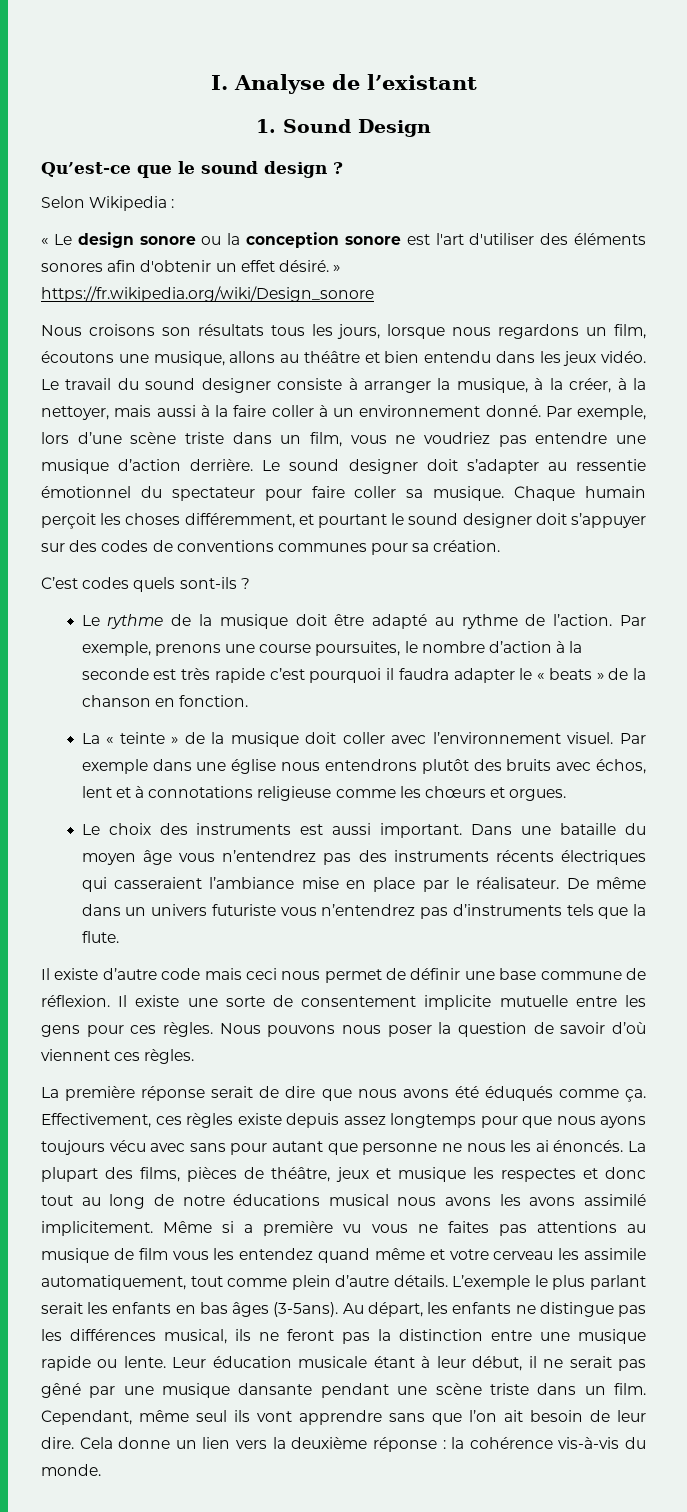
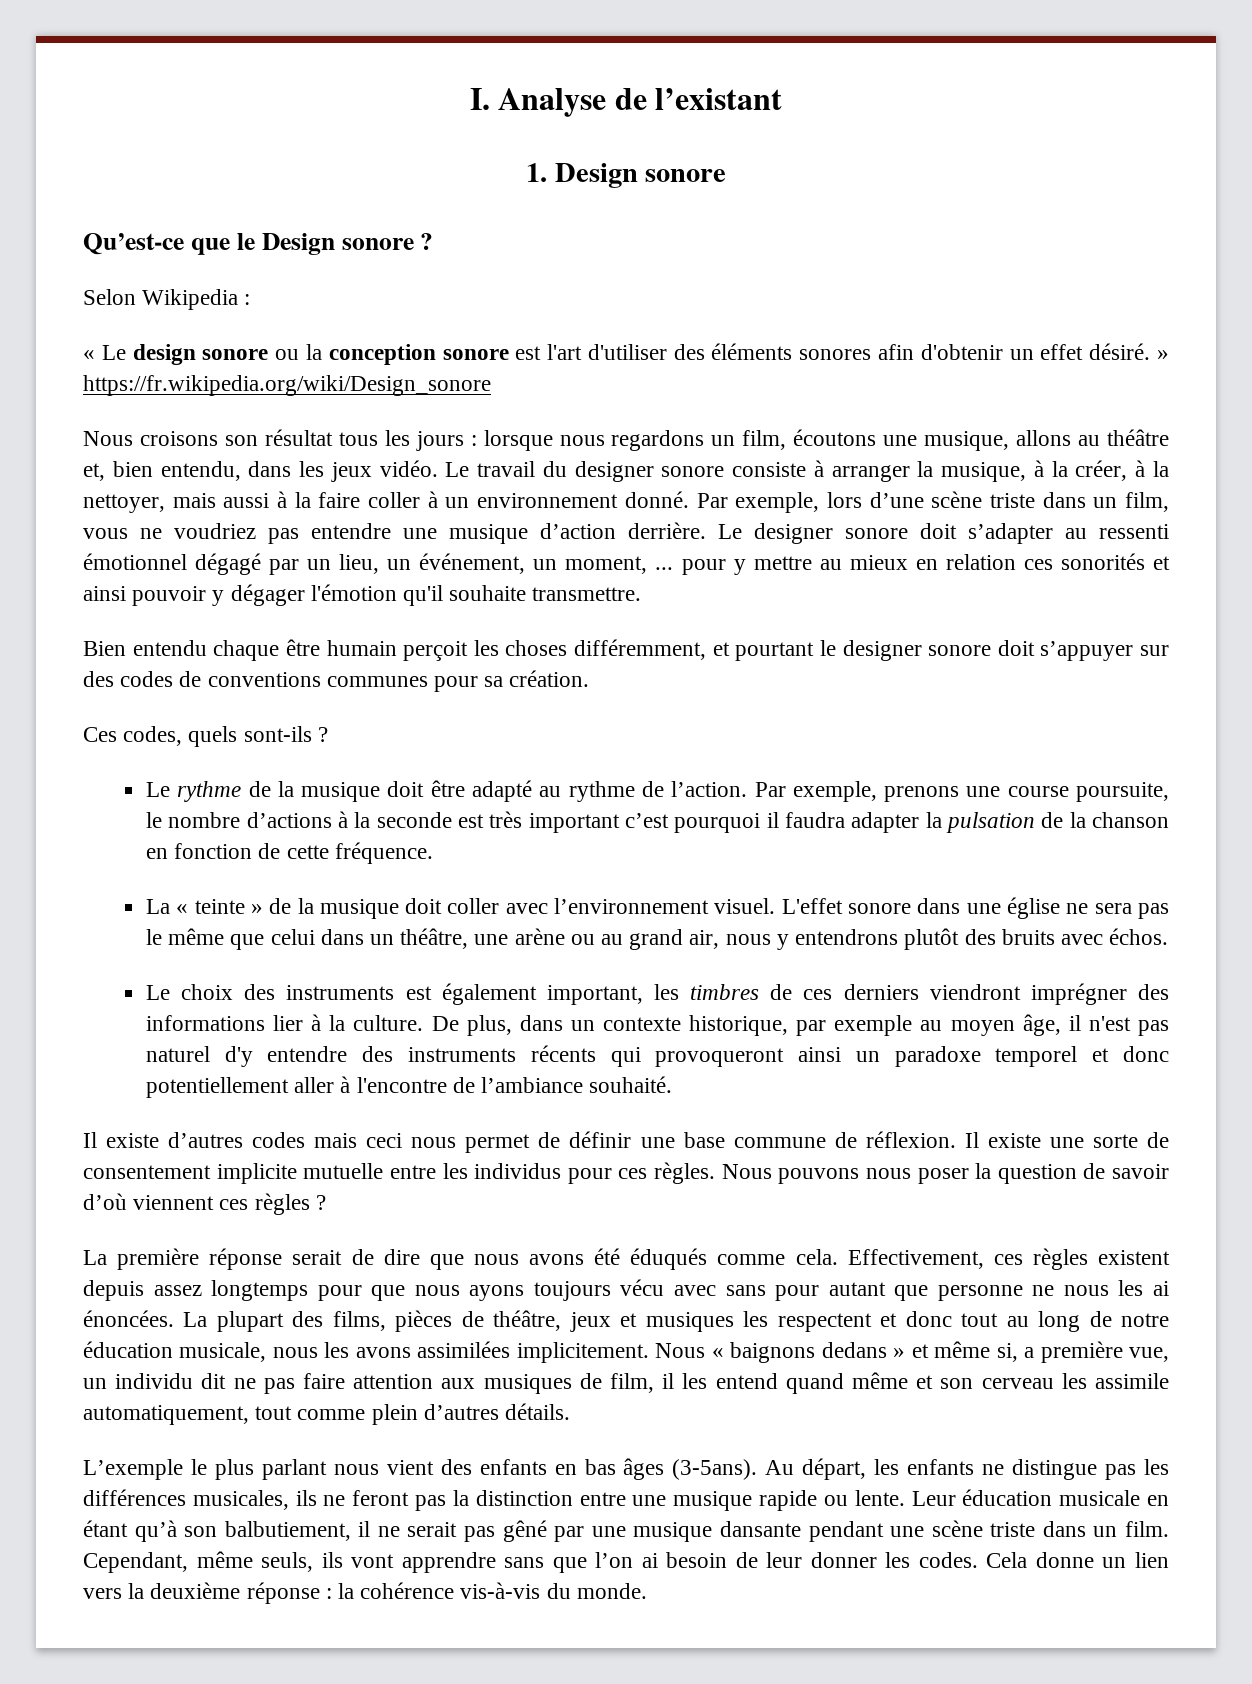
- 1. Sound Design
+ 1. Design sonore
- Qu’est-ce que le sound design ?
+ Qu’est-ce que le Design sonore ?
- Nous croisons son résultats tous les jours, lorsque nous regardons un film, écoutons une musique, allons au théâtre et bien entendu dans les jeux vidéo.
+ Nous croisons son résultat tous les jours : lorsque nous regardons un film, écoutons une musique, allons au théâtre et, bien entendu, dans les jeux vidéo.
- Le travail du sound designer consiste à arranger la musique, à la créer, à la nettoyer, mais aussi à la faire coller à un environnement donné.
+ Le travail du designer sonore consiste à arranger la musique, à la créer, à la nettoyer, mais aussi à la faire coller à un environnement donné.
- Le sound designer doit s’adapter au ressentie émotionnel du spectateur pour faire coller sa musique. Chaque humain perçoit les choses différemment, et pourtant le sound designer doit s’appuyer sur des codes de conventions communes pour sa création.
+ Le designer sonore doit s’adapter au ressenti émotionnel dégagé par un lieu, un événement, un moment, ... pour y mettre au mieux en relation ces sonorités et ainsi pouvoir y dégager l'émotion qu'il souhaite transmettre.
+ Bien entendu chaque être humain perçoit les choses différemment, et pourtant le designer sonore doit s’appuyer sur des codes de conventions communes pour sa création.
- C’est codes quels sont-ils ?
+ Ces codes, quels sont-ils ?
- Par exemple, prenons une course poursuites, le nombre d’action à la seconde est très rapide c’est pourquoi il faudra adapter le « beats » de la chanson en fonction.
+ Par exemple, prenons une course poursuite, le nombre d’actions à la seconde est très important c’est pourquoi il faudra adapter la pulsation de la chanson en fonction de cette fréquence.
- Par exemple dans une église nous entendrons plutôt des bruits avec échos, lent et à connotations religieuse comme les chœurs et orgues.
+ L'effet sonore dans une église ne sera pas le même que celui dans un théâtre, une arène ou au grand air, nous y entendrons plutôt des bruits avec échos.
- Le choix des instruments est aussi important. Dans une bataille du moyen âge vous n’entendrez pas des instruments récents électriques qui casseraient l’ambiance mise en place par le réalisateur. De même dans un univers futuriste vous n’entendrez pas d’instruments tels que la flute.
- Il existe d’autre code mais ceci nous permet de définir une base commune de réflexion.
+ Le choix des instruments est également important, les timbres de ces derniers viendront imprégner des informations lier à la culture. De plus, dans un contexte historique, par exemple au moyen âge, il n'est pas naturel d'y entendre des instruments récents qui provoqueront ainsi un paradoxe temporel et donc potentiellement aller à l'encontre de l’ambiance souhaité.
+ Il existe d’autres codes mais ceci nous permet de définir une base commune de réflexion.
- Il existe une sorte de consentement implicite mutuelle entre les gens pour ces règles.
+ Il existe une sorte de consentement implicite mutuelle entre les individus pour ces règles.
- Nous pouvons nous poser la question de savoir d’où viennent ces règles.
+ Nous pouvons nous poser la question de savoir d’où viennent ces règles ?
- La première réponse serait de dire que nous avons été éduqués comme ça.
+ La première réponse serait de dire que nous avons été éduqués comme cela.
- Effectivement, ces règles existe depuis assez longtemps pour que nous ayons toujours vécu avec sans pour autant que personne ne nous les ai énoncés.
+ Effectivement, ces règles existent depuis assez longtemps pour que nous ayons toujours vécu avec sans pour autant que personne ne nous les ai énoncées.
- La plupart des films, pièces de théâtre, jeux et musique les respectes et donc tout au long de notre éducations musical nous avons les avons assimilé implicitement. Même si a première vu vous ne faites pas attentions au musique de film vous les entendez quand même et votre cerveau les assimile automatiquement, tout comme plein d’autre détails. L’exemple le plus parlant serait les enfants en bas âges (3-5ans).
+ La plupart des films, pièces de théâtre, jeux et musiques les respectent et donc tout au long de notre éducation musicale, nous les avons assimilées implicitement. Nous « baignons dedans » et même si, a première vue, un individu dit ne pas faire attention aux musiques de film, il les entend quand même et son cerveau les assimile automatiquement, tout comme plein d’autres détails.
+ L’exemple le plus parlant nous vient des enfants en bas âges (3-5ans).
- Au départ, les enfants ne distingue pas les différences musical, ils ne feront pas la distinction entre une musique rapide ou lente.
+ Au départ, les enfants ne distingue pas les différences musicales, ils ne feront pas la distinction entre une musique rapide ou lente.
- Leur éducation musicale étant à leur début, il ne serait pas gêné par une musique dansante pendant une scène triste dans un film.
+ Leur éducation musicale en étant qu’à son balbutiement, il ne serait pas gêné par une musique dansante pendant une scène triste dans un film.
- Cependant, même seul ils vont apprendre sans que l’on ait besoin de leur dire.
+ Cependant, même seuls, ils vont apprendre sans que l’on ai besoin de leur donner les codes.

